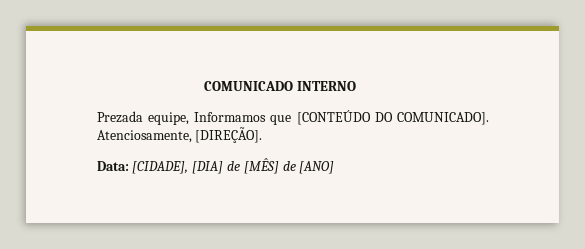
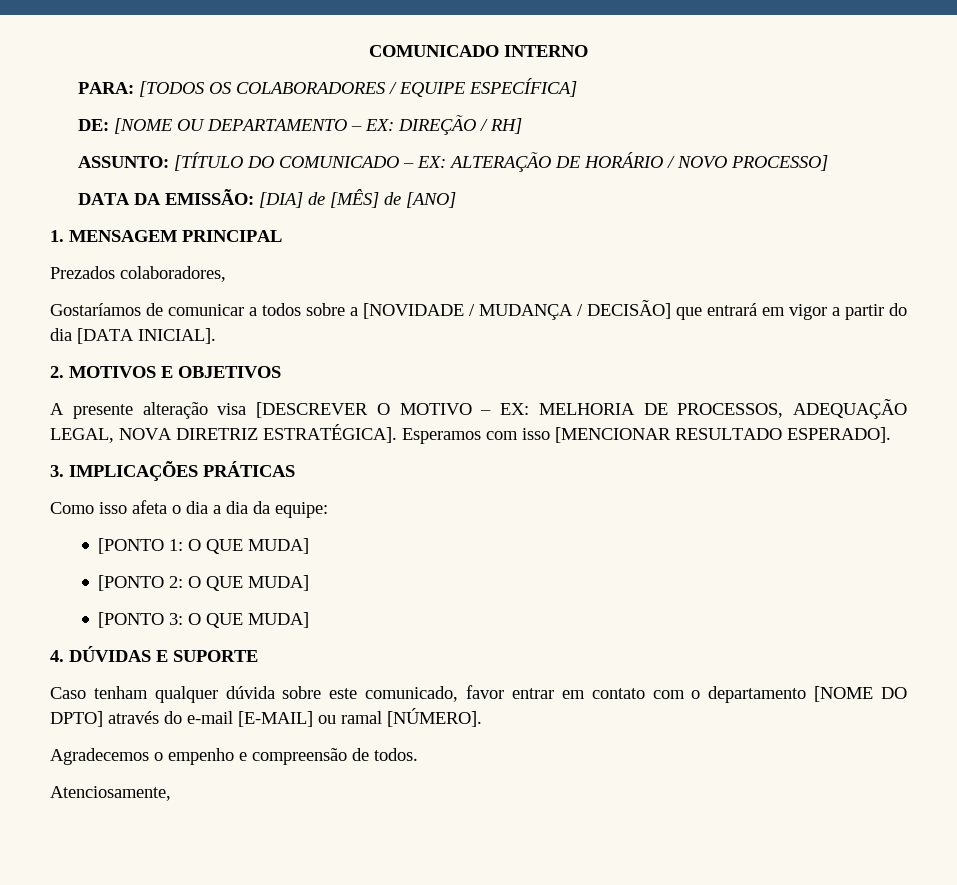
- Prezada equipe, Informamos que [CONTEÚDO DO COMUNICADO]. Atenciosamente, [DIREÇÃO].
- Data: [CIDADE], [DIA] de [MÊS] de [ANO]
+ PARA: [TODOS OS COLABORADORES / EQUIPE ESPECÍFICA]
+ DE: [NOME OU DEPARTAMENTO – EX: DIREÇÃO / RH]
+ ASSUNTO: [TÍTULO DO COMUNICADO – EX: ALTERAÇÃO DE HORÁRIO / NOVO PROCESSO]
+ DATA DA EMISSÃO: [DIA] de [MÊS] de [ANO]
+ 1. MENSAGEM PRINCIPAL
+ Prezados colaboradores,
+ Gostaríamos de comunicar a todos sobre a [NOVIDADE / MUDANÇA / DECISÃO] que entrará em vigor a partir do dia [DATA INICIAL].
+ 2. MOTIVOS E OBJETIVOS
+ A presente alteração visa [DESCREVER O MOTIVO – EX: MELHORIA DE PROCESSOS, ADEQUAÇÃO LEGAL, NOVA DIRETRIZ ESTRATÉGICA]. Esperamos com isso [MENCIONAR RESULTADO ESPERADO].
+ 3. IMPLICAÇÕES PRÁTICAS
+ Como isso afeta o dia a dia da equipe:
+ [PONTO 1: O QUE MUDA]
+ [PONTO 2: O QUE MUDA]
+ [PONTO 3: O QUE MUDA]
+ 4. DÚVIDAS E SUPORTE
+ Caso tenham qualquer dúvida sobre este comunicado, favor entrar em contato com o departamento [NOME DO DPTO] através do e-mail [E-MAIL] ou ramal [NÚMERO].
+ Agradecemos o empenho e compreensão de todos.
+ Atenciosamente,

